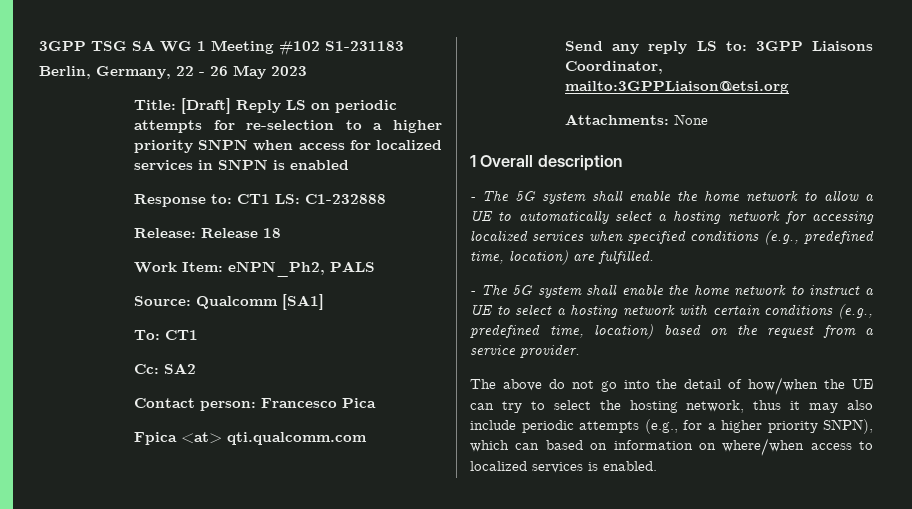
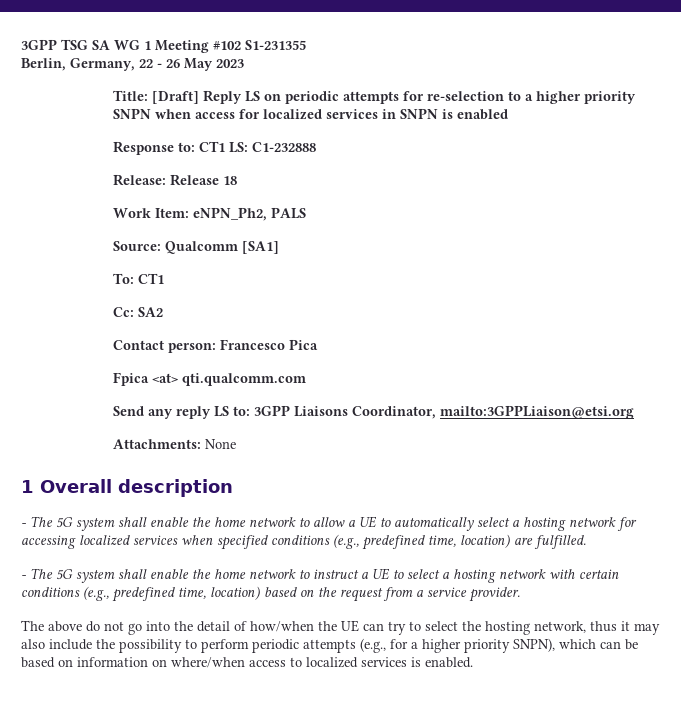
- 3GPP TSG SA WG 1 Meeting #102 S1-231183
+ 3GPP TSG SA WG 1 Meeting #102 S1-231355
- The above do not go into the detail of how/when the UE can try to select the hosting network, thus it may also include periodic attempts (e.g., for a higher priority SNPN), which can based on information on where/when access to localized services is enabled.
+ The above do not go into the detail of how/when the UE can try to select the hosting network, thus it may also include the possibility to perform periodic attempts (e.g., for a higher priority SNPN), which can be based on information on where/when access to localized services is enabled.

